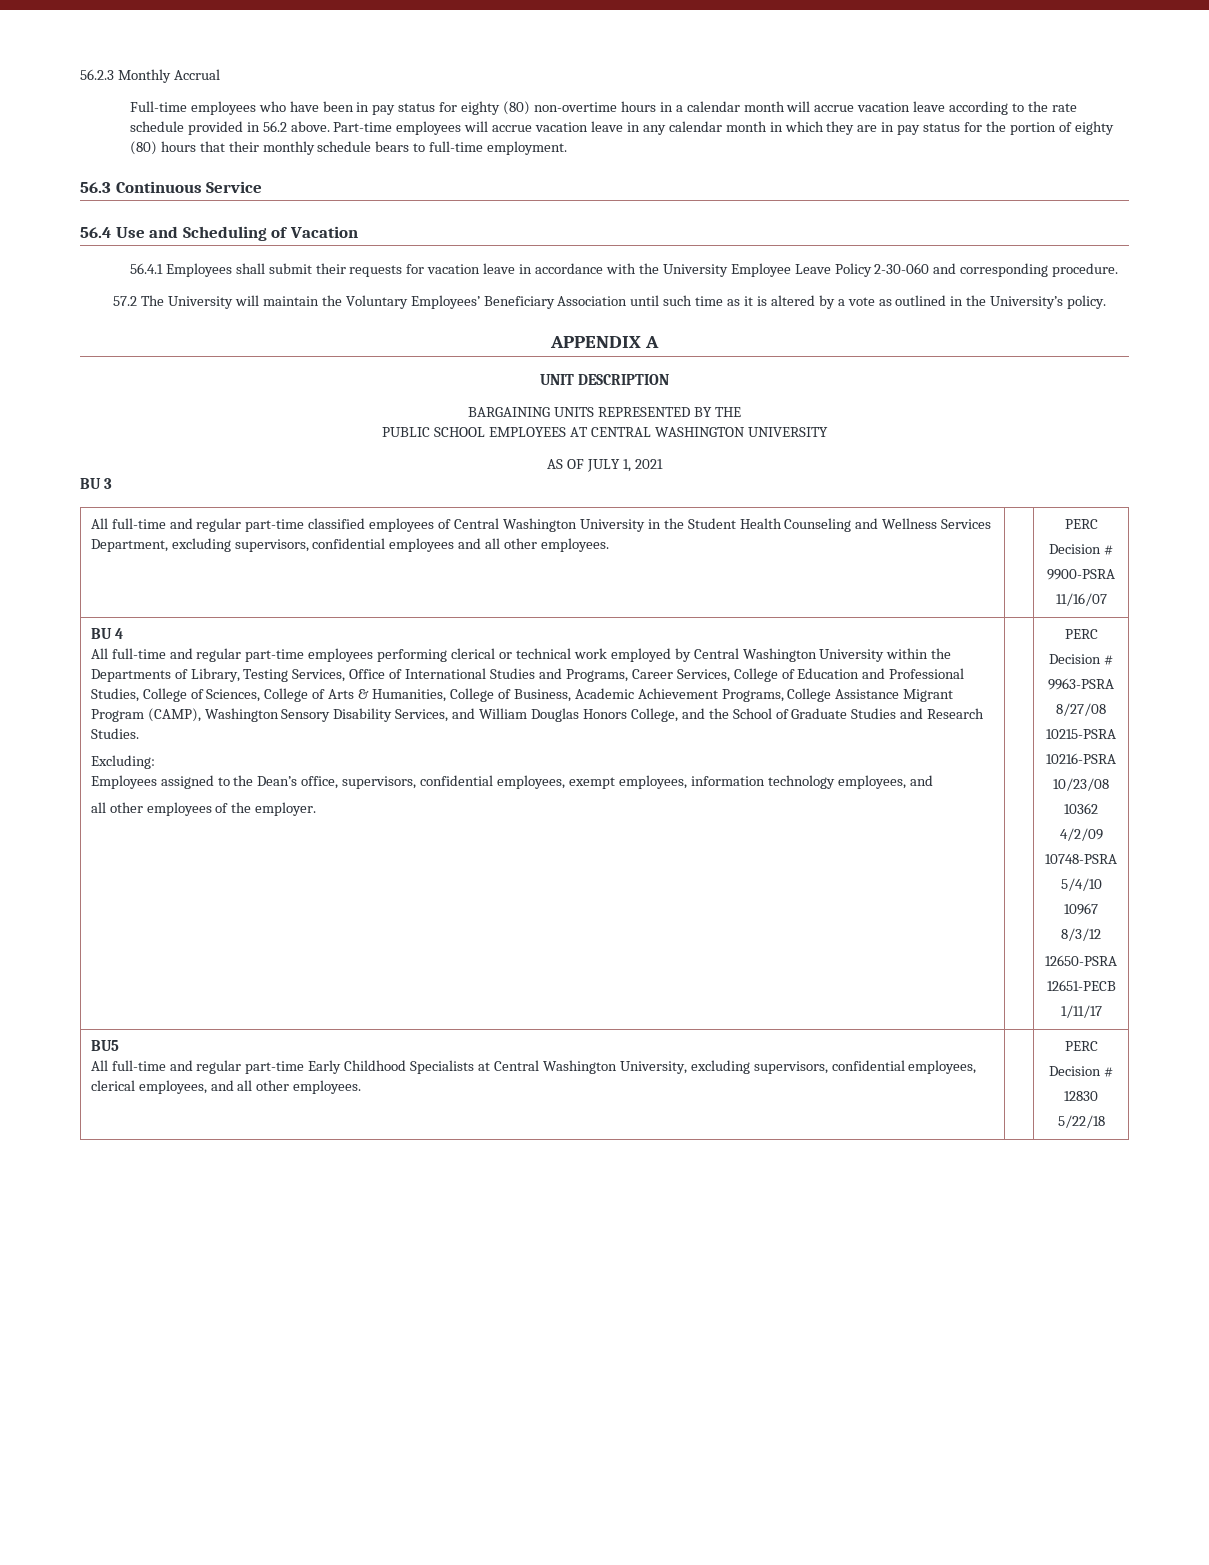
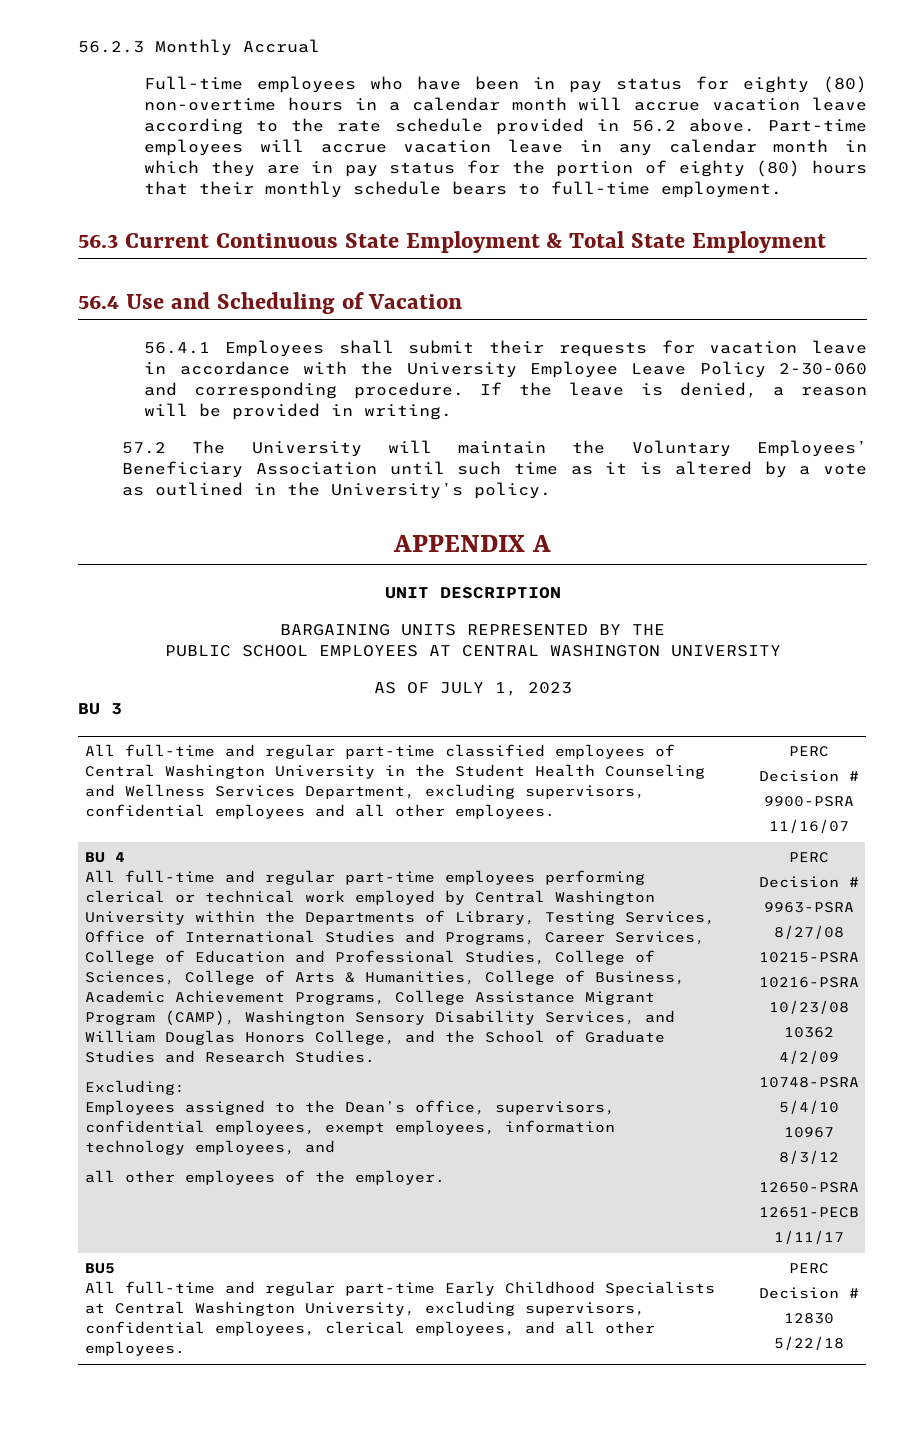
- 56.3 Continuous Service
+ 56.3 Current Continuous State Employment & Total State Employment
+ If the leave is denied, a reason will be provided in writing.
- AS OF JULY 1, 2021
+ AS OF JULY 1, 2023

